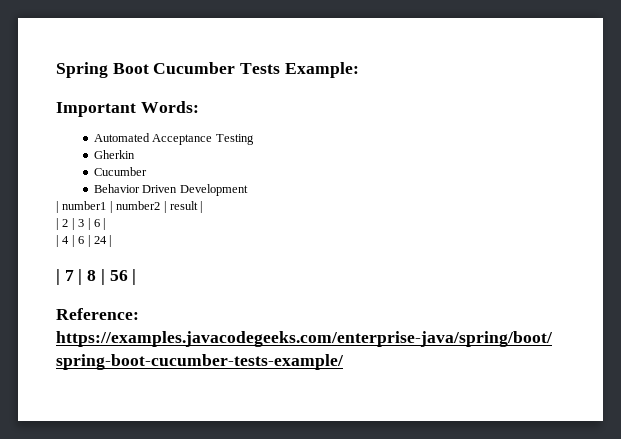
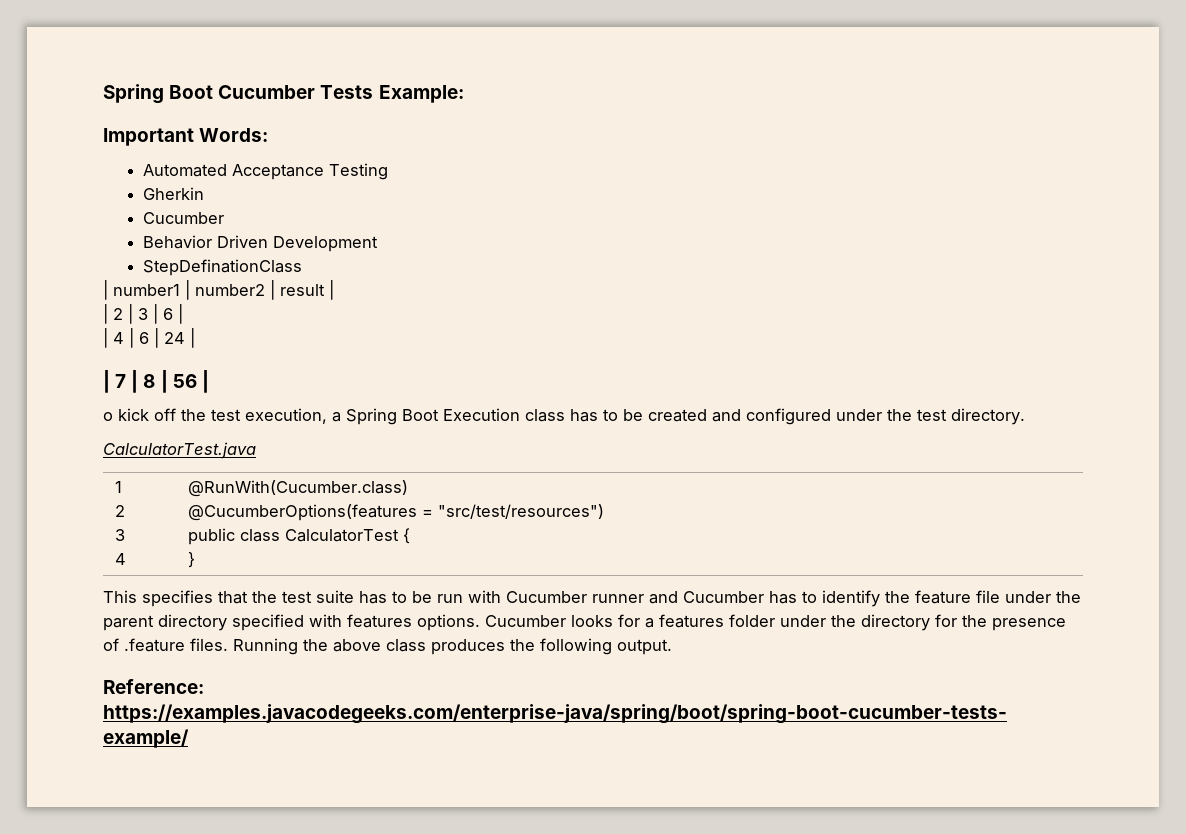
+ StepDefinationClass
+ o kick off the test execution, a Spring Boot Execution class has to be created and configured under the test directory.
+ CalculatorTest.java
+ 1
+ 2
+ 3
+ 4 | @RunWith(Cucumber.class)
+ @CucumberOptions(features = "src/test/resources")
+ public class CalculatorTest {
+ }
+ This specifies that the test suite has to be run with Cucumber runner and Cucumber has to identify the feature file under the parent directory specified with features options. Cucumber looks for a features folder under the directory for the presence of .feature files. Running the above class produces the following output.

